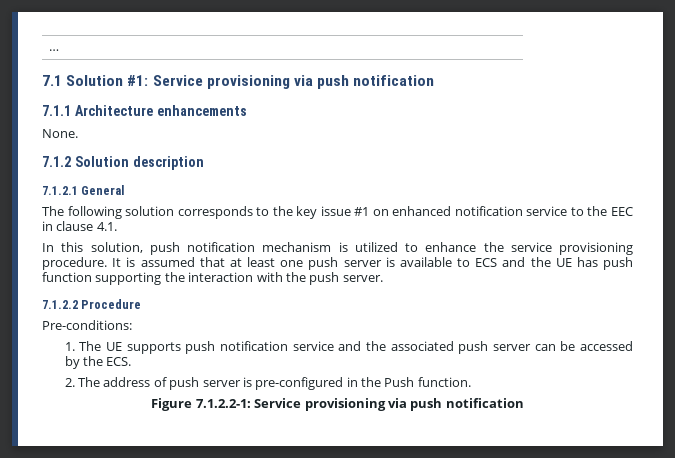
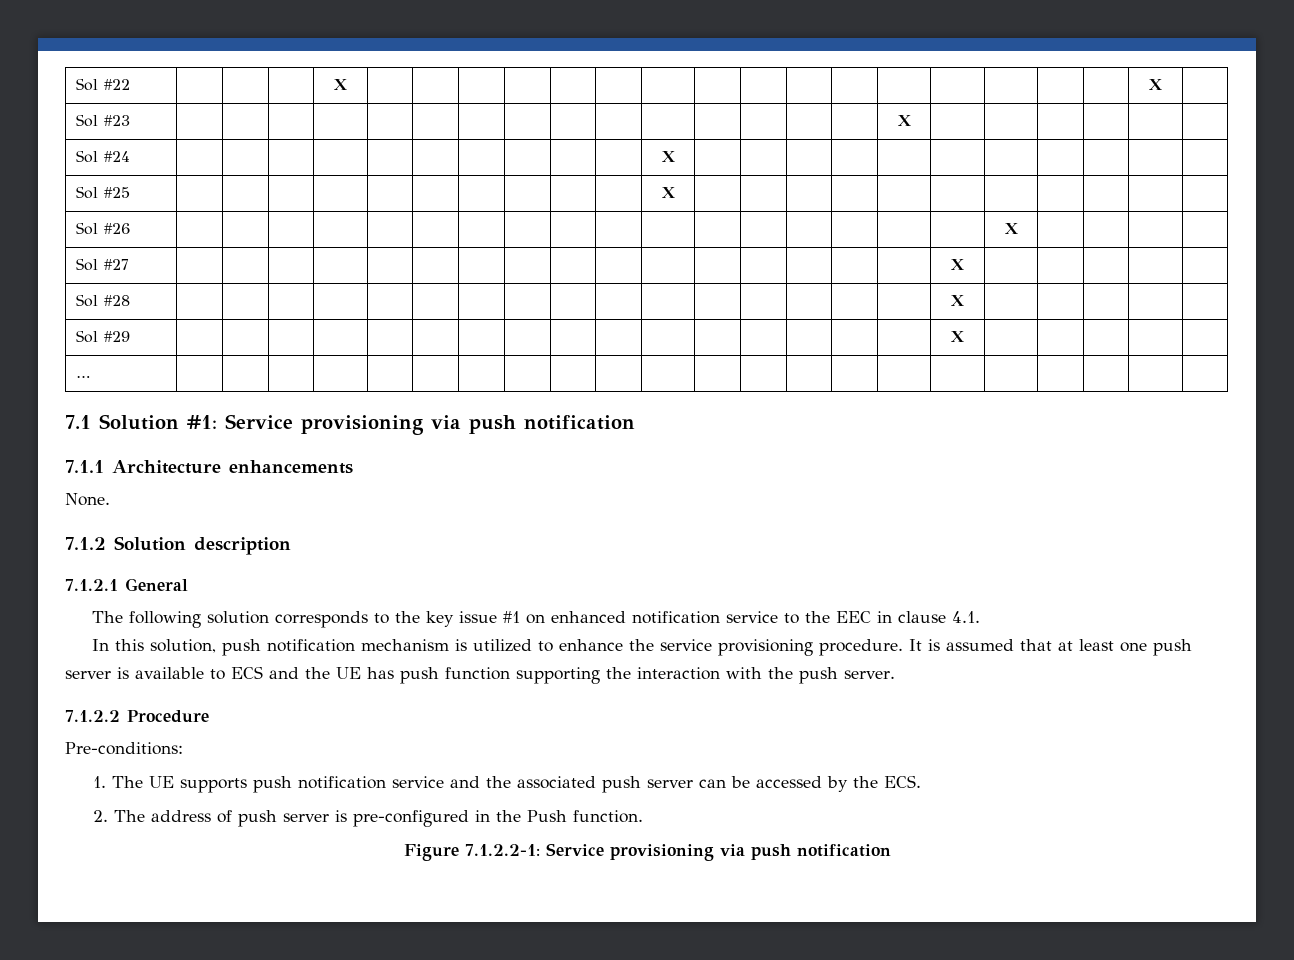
+ Sol #22 | | | | X | | | | | | | | | | | | | | | | | X |
+ Sol #23 | | | | | | | | | | | | | | | | X | | | | | |
+ Sol #24 | | | | | | | | | | | X | | | | | | | | | | |
+ Sol #25 | | | | | | | | | | | X | | | | | | | | | | |
+ Sol #26 | | | | | | | | | | | | | | | | | | X | | | |
+ Sol #27 | | | | | | | | | | | | | | | | | X | | | | |
+ Sol #28 | | | | | | | | | | | | | | | | | X | | | | |
+ Sol #29 | | | | | | | | | | | | | | | | | X | | | | |

